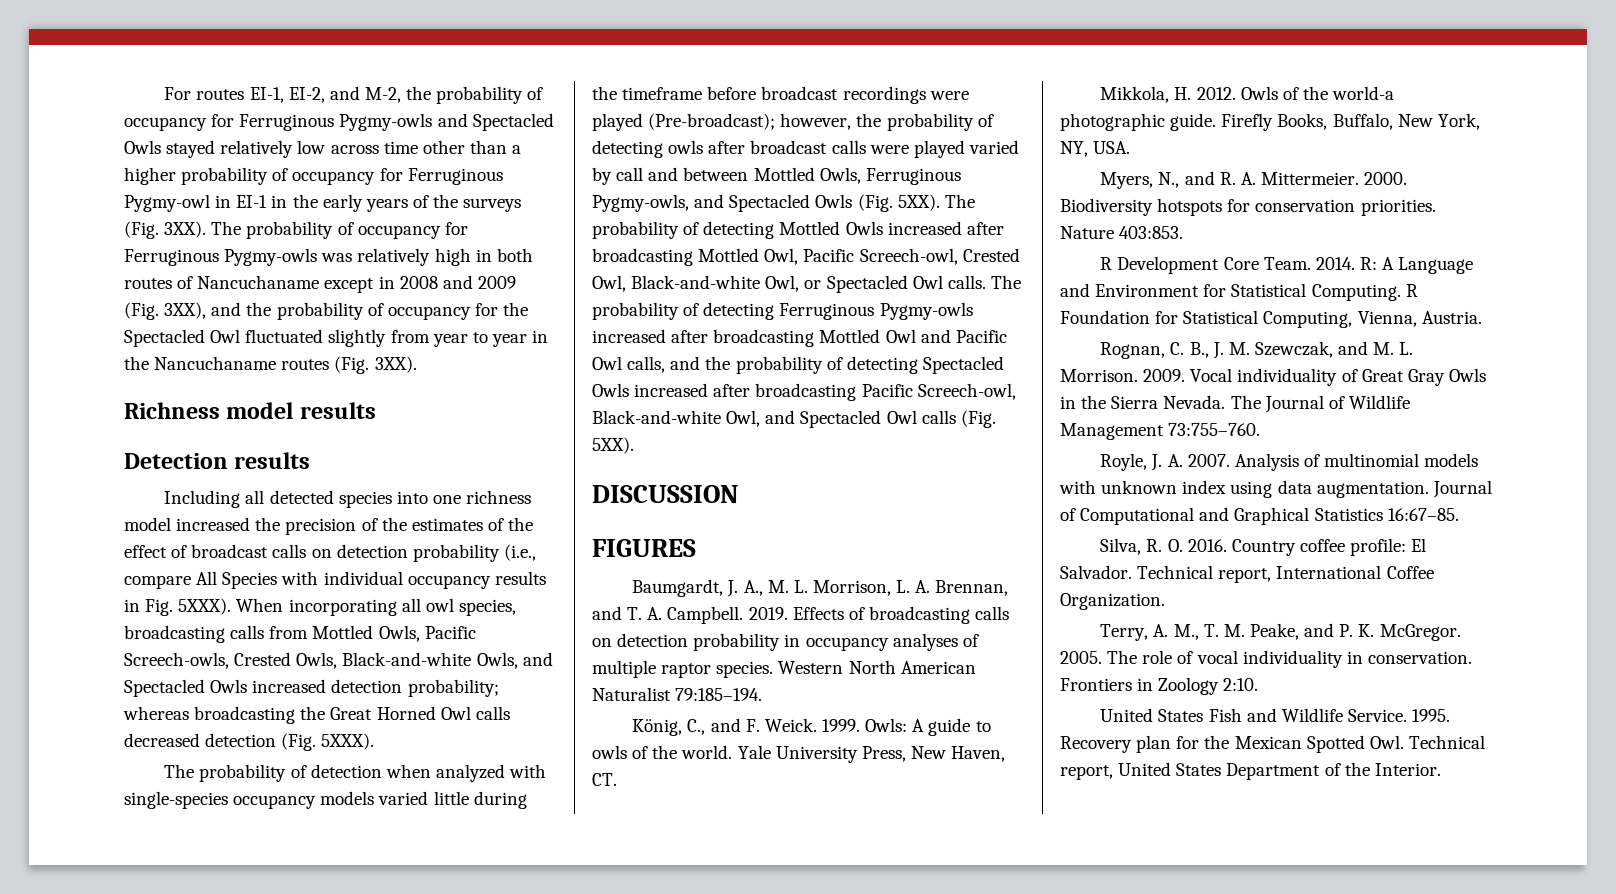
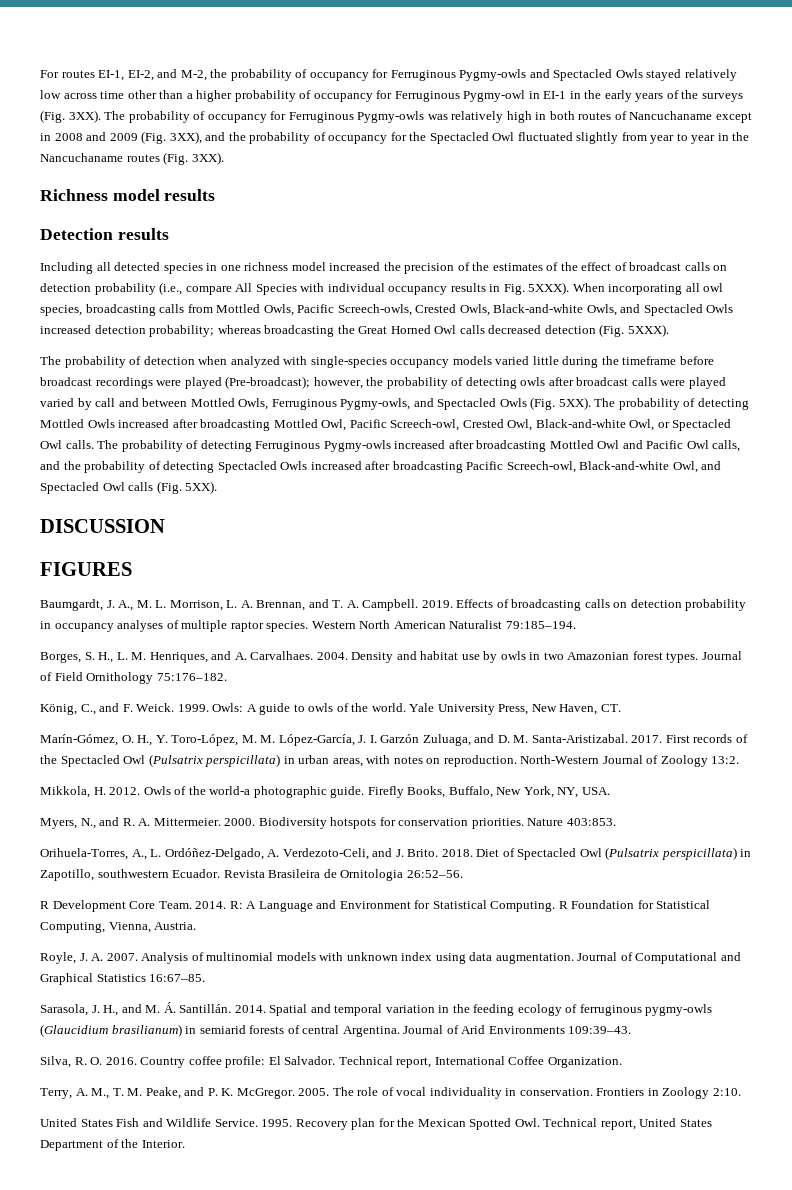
- Including all detected species into one richness model increased the precision of the estimates of the effect of broadcast calls on detection probability (i.e., compare All Species with individual occupancy results in Fig. 5XXX).
+ Including all detected species in one richness model increased the precision of the estimates of the effect of broadcast calls on detection probability (i.e., compare All Species with individual occupancy results in Fig. 5XXX).
+ Borges, S. H., L. M. Henriques, and A. Carvalhaes. 2004. Density and habitat use by owls in two Amazonian forest types. Journal of Field Ornithology 75:176–182.
+ Marín-Gómez, O. H., Y. Toro-López, M. M. López-García, J. I. Garzón Zuluaga, and D. M. Santa-Aristizabal. 2017. First records of the Spectacled Owl (Pulsatrix perspicillata) in urban areas, with notes on reproduction. North-Western Journal of Zoology 13:2.
+ Orihuela-Torres, A., L. Ordóñez-Delgado, A. Verdezoto-Celi, and J. Brito. 2018. Diet of Spectacled Owl (Pulsatrix perspicillata) in Zapotillo, southwestern Ecuador. Revista Brasileira de Ornitologia 26:52–56.
- Rognan, C. B., J. M. Szewczak, and M. L. Morrison. 2009. Vocal individuality of Great Gray Owls in the Sierra Nevada. The Journal of Wildlife Management 73:755–760.
+ Sarasola, J. H., and M. Á. Santillán. 2014. Spatial and temporal variation in the feeding ecology of ferruginous pygmy-owls (Glaucidium brasilianum) in semiarid forests of central Argentina. Journal of Arid Environments 109:39–43.

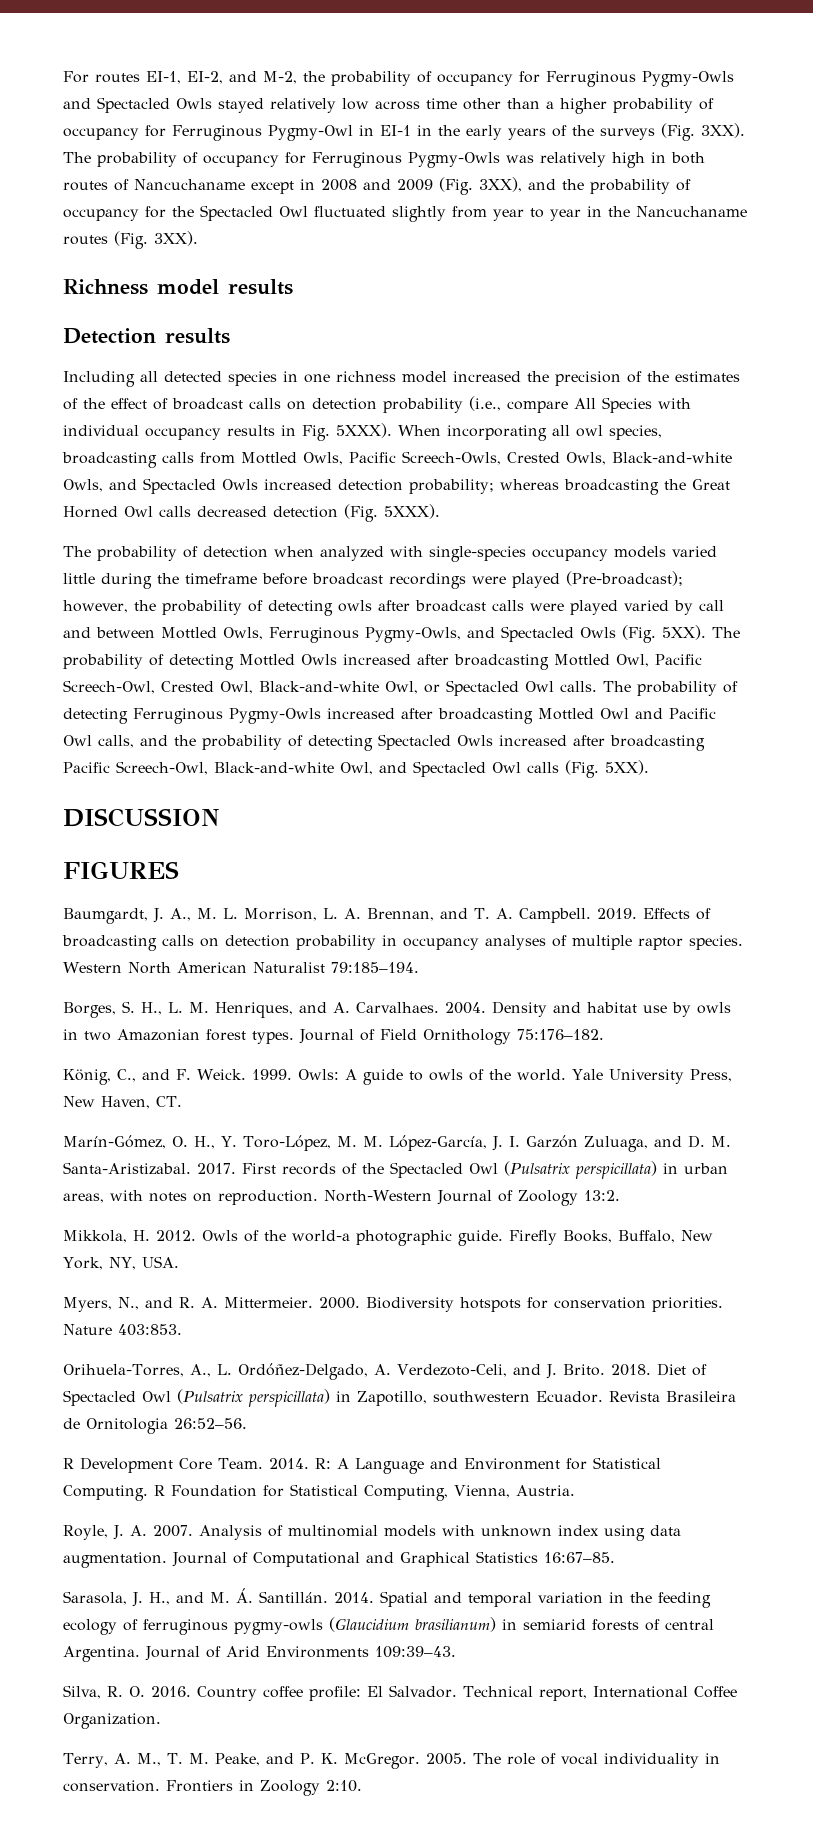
- For routes EI-1, EI-2, and M-2, the probability of occupancy for Ferruginous Pygmy-owls and Spectacled Owls stayed relatively low across time other than a higher probability of occupancy for Ferruginous Pygmy-owl in EI-1 in the early years of the surveys (Fig. 3XX).
+ For routes EI-1, EI-2, and M-2, the probability of occupancy for Ferruginous Pygmy-Owls and Spectacled Owls stayed relatively low across time other than a higher probability of occupancy for Ferruginous Pygmy-Owl in EI-1 in the early years of the surveys (Fig. 3XX).
- The probability of occupancy for Ferruginous Pygmy-owls was relatively high in both routes of Nancuchaname except in 2008 and 2009 (Fig. 3XX), and the probability of occupancy for the Spectacled Owl fluctuated slightly from year to year in the Nancuchaname routes (Fig. 3XX).
+ The probability of occupancy for Ferruginous Pygmy-Owls was relatively high in both routes of Nancuchaname except in 2008 and 2009 (Fig. 3XX), and the probability of occupancy for the Spectacled Owl fluctuated slightly from year to year in the Nancuchaname routes (Fig. 3XX).
- When incorporating all owl species, broadcasting calls from Mottled Owls, Pacific Screech-owls, Crested Owls, Black-and-white Owls, and Spectacled Owls increased detection probability; whereas broadcasting the Great Horned Owl calls decreased detection (Fig. 5XXX).
+ When incorporating all owl species, broadcasting calls from Mottled Owls, Pacific Screech-Owls, Crested Owls, Black-and-white Owls, and Spectacled Owls increased detection probability; whereas broadcasting the Great Horned Owl calls decreased detection (Fig. 5XXX).
- The probability of detection when analyzed with single-species occupancy models varied little during the timeframe before broadcast recordings were played (Pre-broadcast); however, the probability of detecting owls after broadcast calls were played varied by call and between Mottled Owls, Ferruginous Pygmy-owls, and Spectacled Owls (Fig. 5XX).
+ The probability of detection when analyzed with single-species occupancy models varied little during the timeframe before broadcast recordings were played (Pre-broadcast); however, the probability of detecting owls after broadcast calls were played varied by call and between Mottled Owls, Ferruginous Pygmy-Owls, and Spectacled Owls (Fig. 5XX).
- The probability of detecting Mottled Owls increased after broadcasting Mottled Owl, Pacific Screech-owl, Crested Owl, Black-and-white Owl, or Spectacled Owl calls.
+ The probability of detecting Mottled Owls increased after broadcasting Mottled Owl, Pacific Screech-Owl, Crested Owl, Black-and-white Owl, or Spectacled Owl calls.
- The probability of detecting Ferruginous Pygmy-owls increased after broadcasting Mottled Owl and Pacific Owl calls, and the probability of detecting Spectacled Owls increased after broadcasting Pacific Screech-owl, Black-and-white Owl, and Spectacled Owl calls (Fig. 5XX).
+ The probability of detecting Ferruginous Pygmy-Owls increased after broadcasting Mottled Owl and Pacific Owl calls, and the probability of detecting Spectacled Owls increased after broadcasting Pacific Screech-Owl, Black-and-white Owl, and Spectacled Owl calls (Fig. 5XX).
- United States Fish and Wildlife Service. 1995. Recovery plan for the Mexican Spotted Owl. Technical report, United States Department of the Interior.

